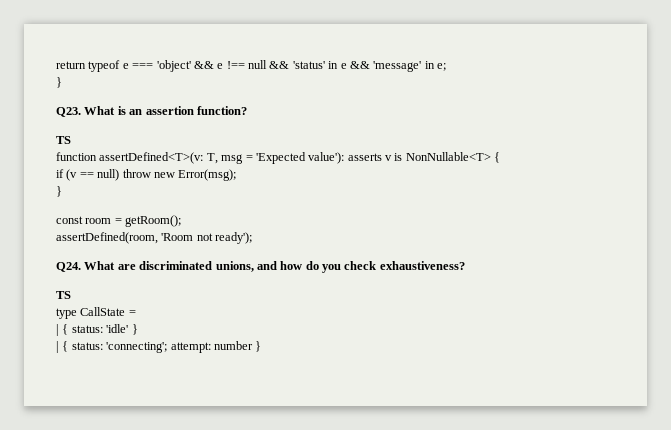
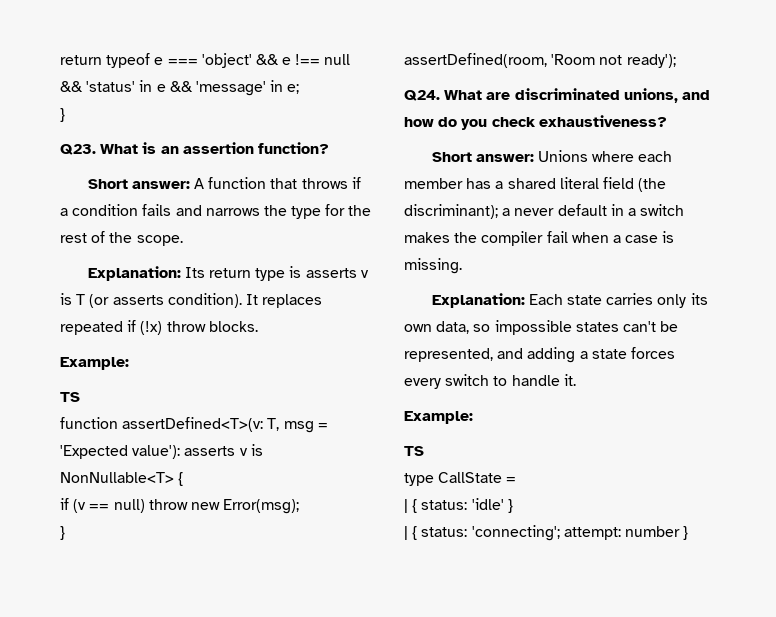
+ Short answer: A function that throws if a condition fails and narrows the type for the rest of the scope.
+ Explanation: Its return type is asserts v is T (or asserts condition). It replaces repeated if (!x) throw blocks.
+ Example:
- const room = getRoom();
+ Short answer: Unions where each member has a shared literal field (the discriminant); a never default in a switch makes the compiler fail when a case is missing.
+ Explanation: Each state carries only its own data, so impossible states can't be represented, and adding a state forces every switch to handle it.
+ Example:

